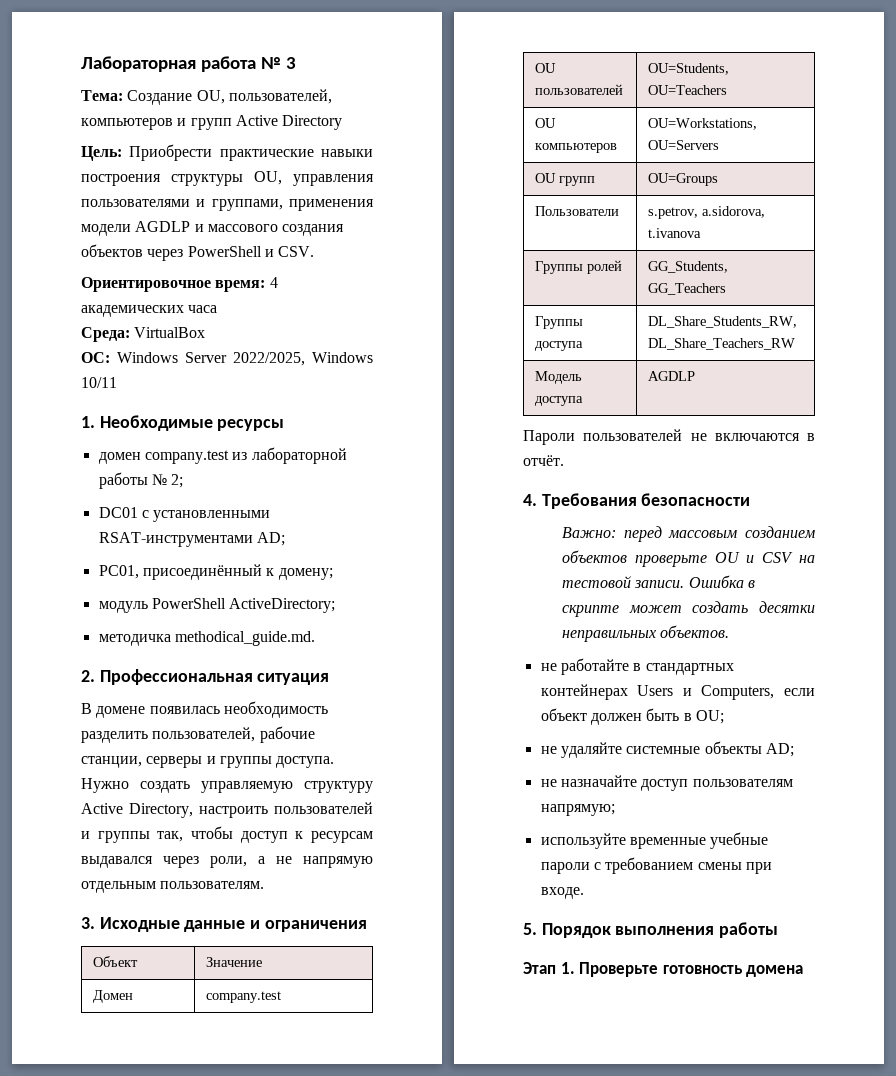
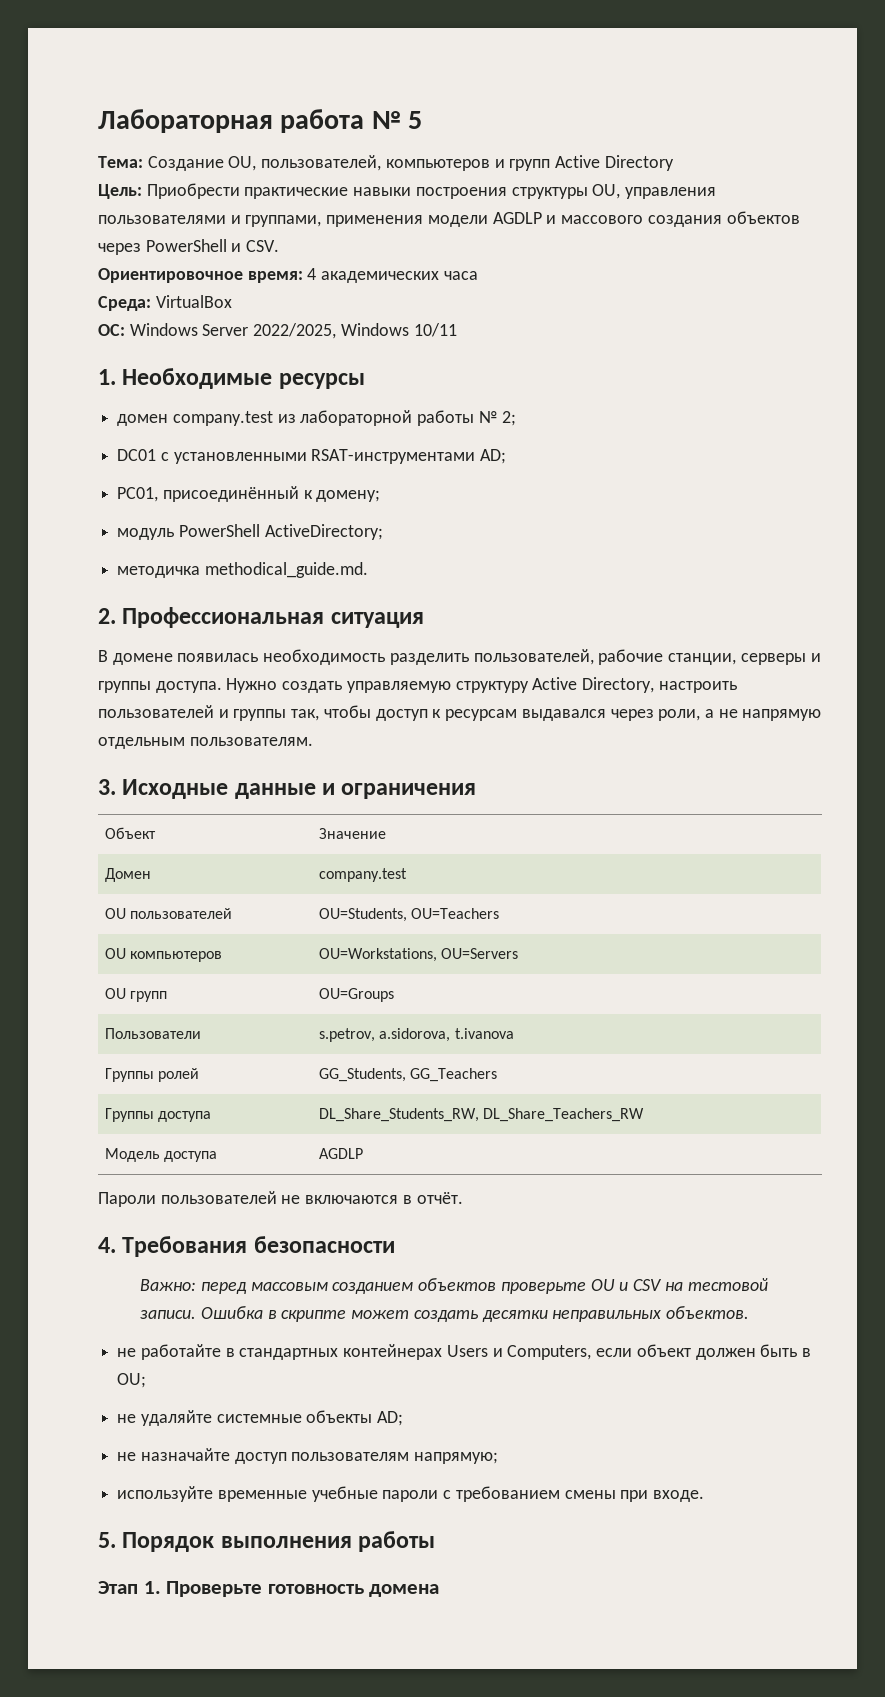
- Лабораторная работа № 3
+ Лабораторная работа № 5

